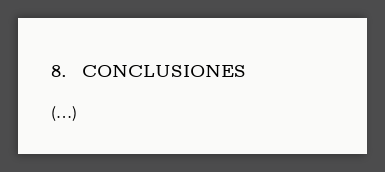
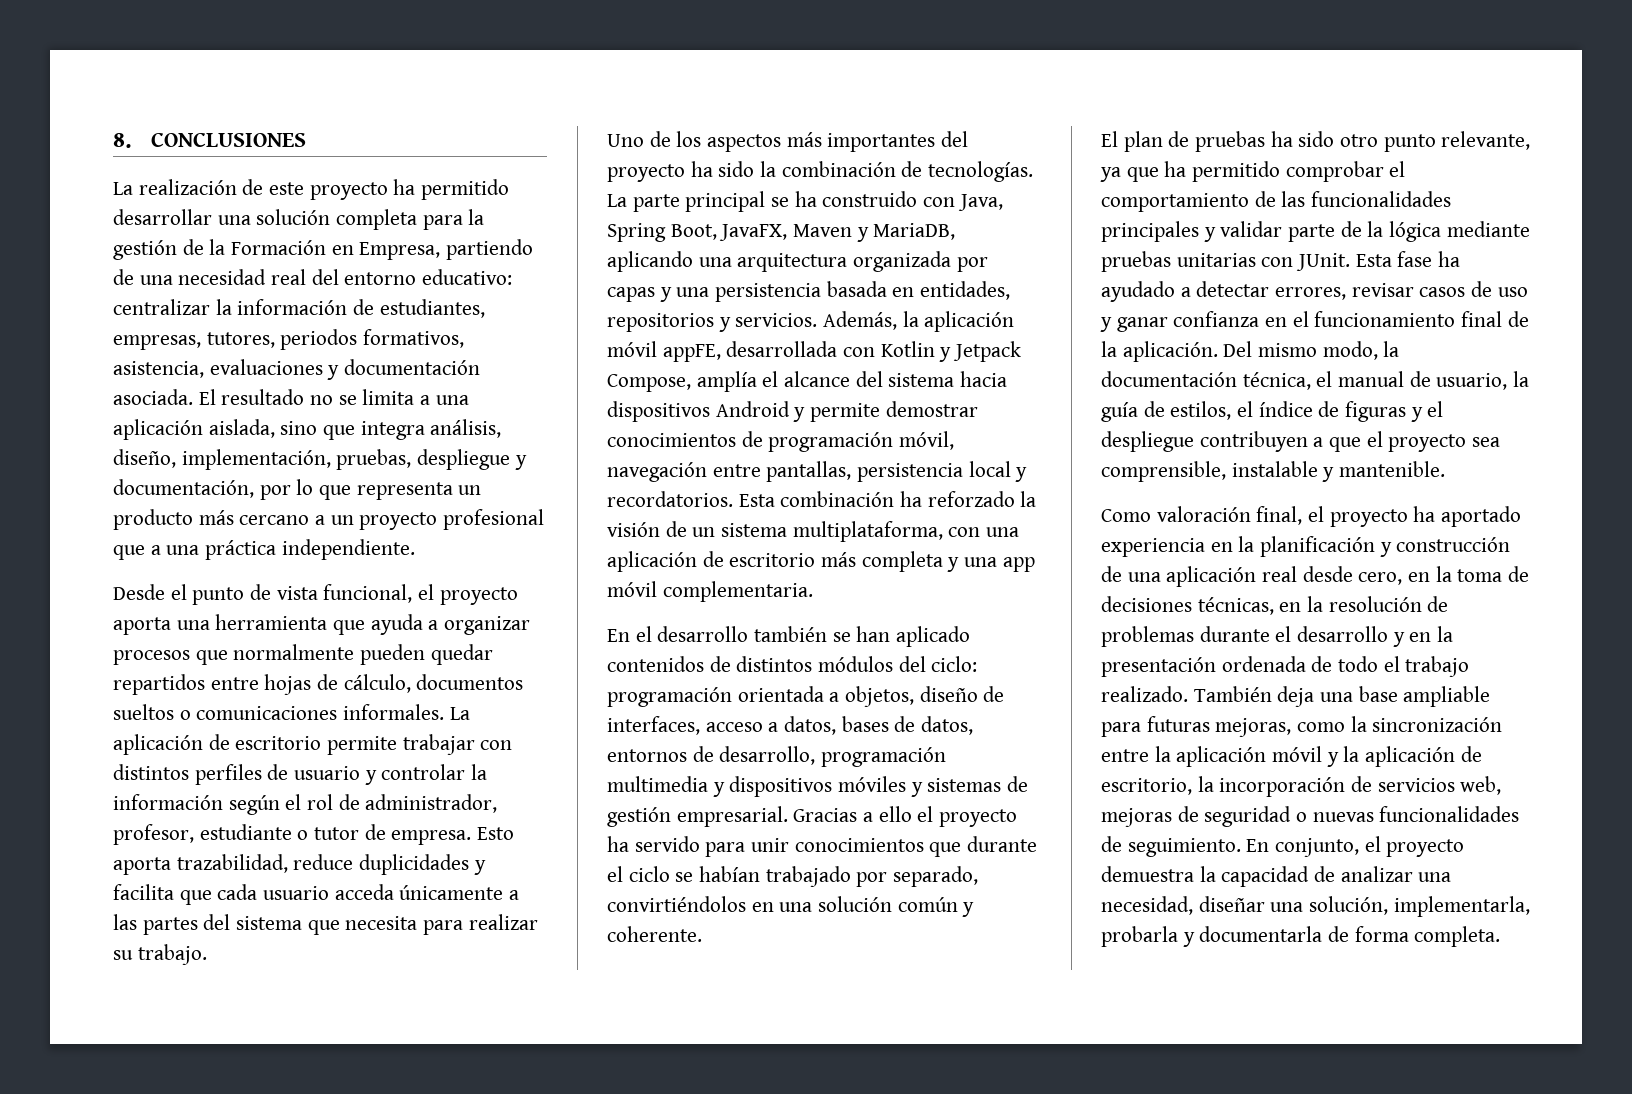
- (…)
+ La realización de este proyecto ha permitido desarrollar una solución completa para la gestión de la Formación en Empresa, partiendo de una necesidad real del entorno educativo: centralizar la información de estudiantes, empresas, tutores, periodos formativos, asistencia, evaluaciones y documentación asociada. El resultado no se limita a una aplicación aislada, sino que integra análisis, diseño, implementación, pruebas, despliegue y documentación, por lo que representa un producto más cercano a un proyecto profesional que a una práctica independiente.
+ Desde el punto de vista funcional, el proyecto aporta una herramienta que ayuda a organizar procesos que normalmente pueden quedar repartidos entre hojas de cálculo, documentos sueltos o comunicaciones informales. La aplicación de escritorio permite trabajar con distintos perfiles de usuario y controlar la información según el rol de administrador, profesor, estudiante o tutor de empresa. Esto aporta trazabilidad, reduce duplicidades y facilita que cada usuario acceda únicamente a las partes del sistema que necesita para realizar su trabajo.
+ Uno de los aspectos más importantes del proyecto ha sido la combinación de tecnologías. La parte principal se ha construido con Java, Spring Boot, JavaFX, Maven y MariaDB, aplicando una arquitectura organizada por capas y una persistencia basada en entidades, repositorios y servicios. Además, la aplicación móvil appFE, desarrollada con Kotlin y Jetpack Compose, amplía el alcance del sistema hacia dispositivos Android y permite demostrar conocimientos de programación móvil, navegación entre pantallas, persistencia local y recordatorios. Esta combinación ha reforzado la visión de un sistema multiplataforma, con una aplicación de escritorio más completa y una app móvil complementaria.
+ En el desarrollo también se han aplicado contenidos de distintos módulos del ciclo: programación orientada a objetos, diseño de interfaces, acceso a datos, bases de datos, entornos de desarrollo, programación multimedia y dispositivos móviles y sistemas de gestión empresarial. Gracias a ello el proyecto ha servido para unir conocimientos que durante el ciclo se habían trabajado por separado, convirtiéndolos en una solución común y coherente.
+ El plan de pruebas ha sido otro punto relevante, ya que ha permitido comprobar el comportamiento de las funcionalidades principales y validar parte de la lógica mediante pruebas unitarias con JUnit. Esta fase ha ayudado a detectar errores, revisar casos de uso y ganar confianza en el funcionamiento final de la aplicación. Del mismo modo, la documentación técnica, el manual de usuario, la guía de estilos, el índice de figuras y el despliegue contribuyen a que el proyecto sea comprensible, instalable y mantenible.
+ Como valoración final, el proyecto ha aportado experiencia en la planificación y construcción de una aplicación real desde cero, en la toma de decisiones técnicas, en la resolución de problemas durante el desarrollo y en la presentación ordenada de todo el trabajo realizado. También deja una base ampliable para futuras mejoras, como la sincronización entre la aplicación móvil y la aplicación de escritorio, la incorporación de servicios web, mejoras de seguridad o nuevas funcionalidades de seguimiento. En conjunto, el proyecto demuestra la capacidad de analizar una necesidad, diseñar una solución, implementarla, probarla y documentarla de forma completa.

